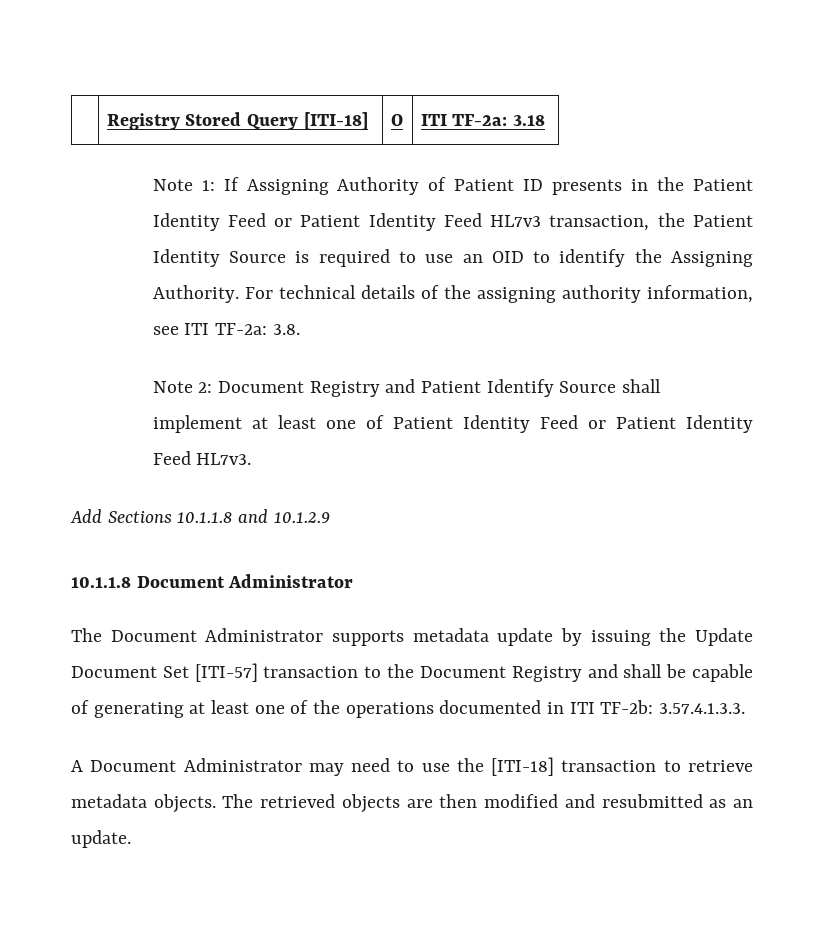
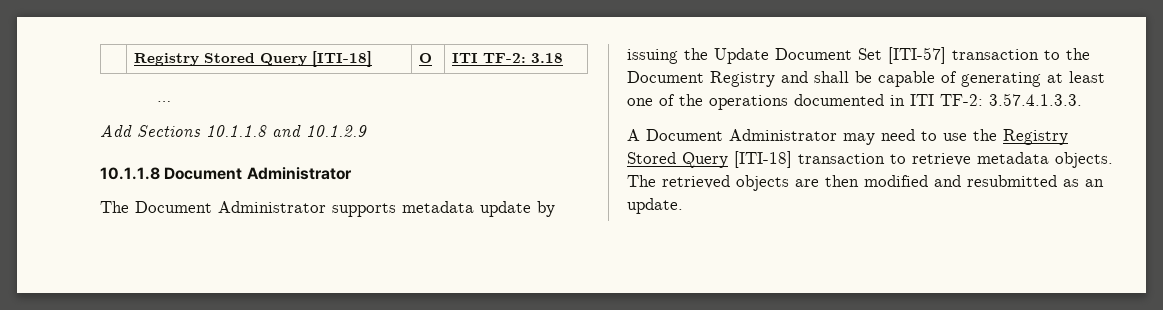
- | Registry Stored Query [ITI-18] | O | ITI TF-2a: 3.18
+ | Registry Stored Query [ITI-18] | O | ITI TF-2: 3.18
- Note 1: If Assigning Authority of Patient ID presents in the Patient Identity Feed or Patient Identity Feed HL7v3 transaction, the Patient Identity Source is required to use an OID to identify the Assigning Authority. For technical details of the assigning authority information, see ITI TF-2a: 3.8.
- Note 2: Document Registry and Patient Identify Source shall implement at least one of Patient Identity Feed or Patient Identity Feed HL7v3.
+ …
- The Document Administrator supports metadata update by issuing the Update Document Set [ITI-57] transaction to the Document Registry and shall be capable of generating at least one of the operations documented in ITI TF-2b: 3.57.4.1.3.3.
+ The Document Administrator supports metadata update by issuing the Update Document Set [ITI-57] transaction to the Document Registry and shall be capable of generating at least one of the operations documented in ITI TF-2: 3.57.4.1.3.3.
- A Document Administrator may need to use the [ITI-18] transaction to retrieve metadata objects.
+ A Document Administrator may need to use the Registry Stored Query [ITI-18] transaction to retrieve metadata objects.

